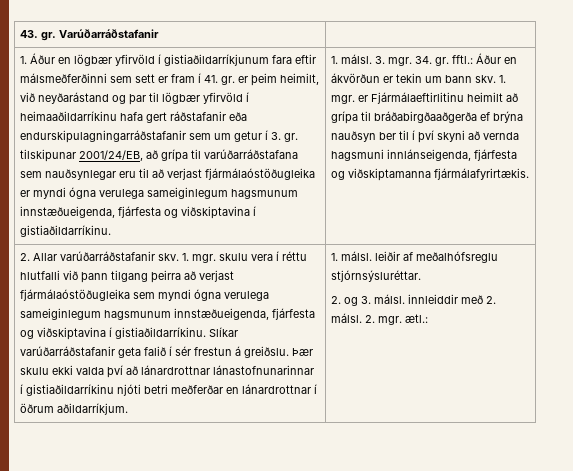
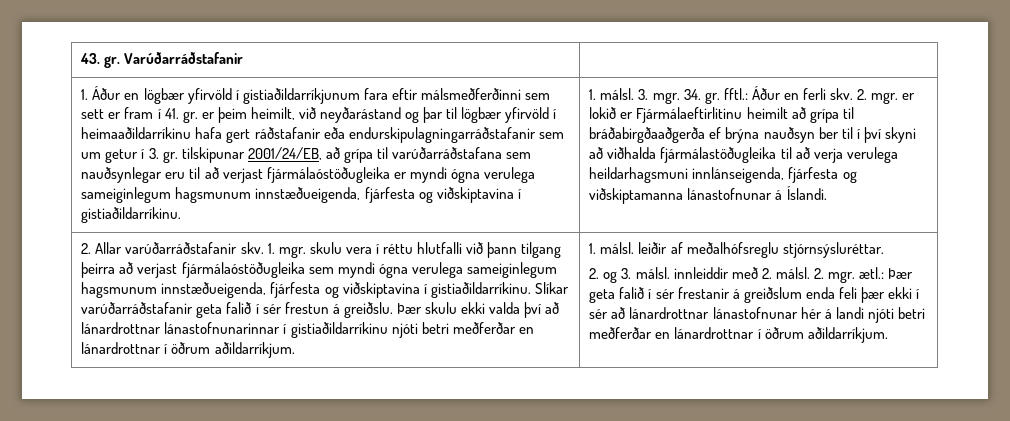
- 34. gr. fftl.: Áður en ákvörðun er tekin um bann skv. 1. mgr. er Fjármálaeftirlitinu heimilt að grípa til bráðabirgðaaðgerða ef brýna nauðsyn ber til í því skyni að vernda hagsmuni innlánseigenda, fjárfesta og viðskiptamanna fjármálafyrirtækis.
+ 34. gr. fftl.: Áður en ferli skv. 2. mgr. er lokið er Fjármálaeftirlitinu heimilt að grípa til bráðabirgðaaðgerða ef brýna nauðsyn ber til í því skyni að viðhalda fjármálastöðugleika til að verja verulega heildarhagsmuni innlánseigenda, fjárfesta og viðskiptamanna lánastofnunar á Íslandi.
- 2. mgr. ætl.:
+ 2. mgr. ætl.: Þær geta falið í sér frestanir á greiðslum enda feli þær ekki í sér að lánardrottnar lánastofnunar hér á landi njóti betri meðferðar en lánardrottnar í öðrum aðildarríkjum.

